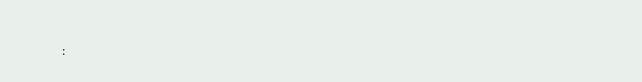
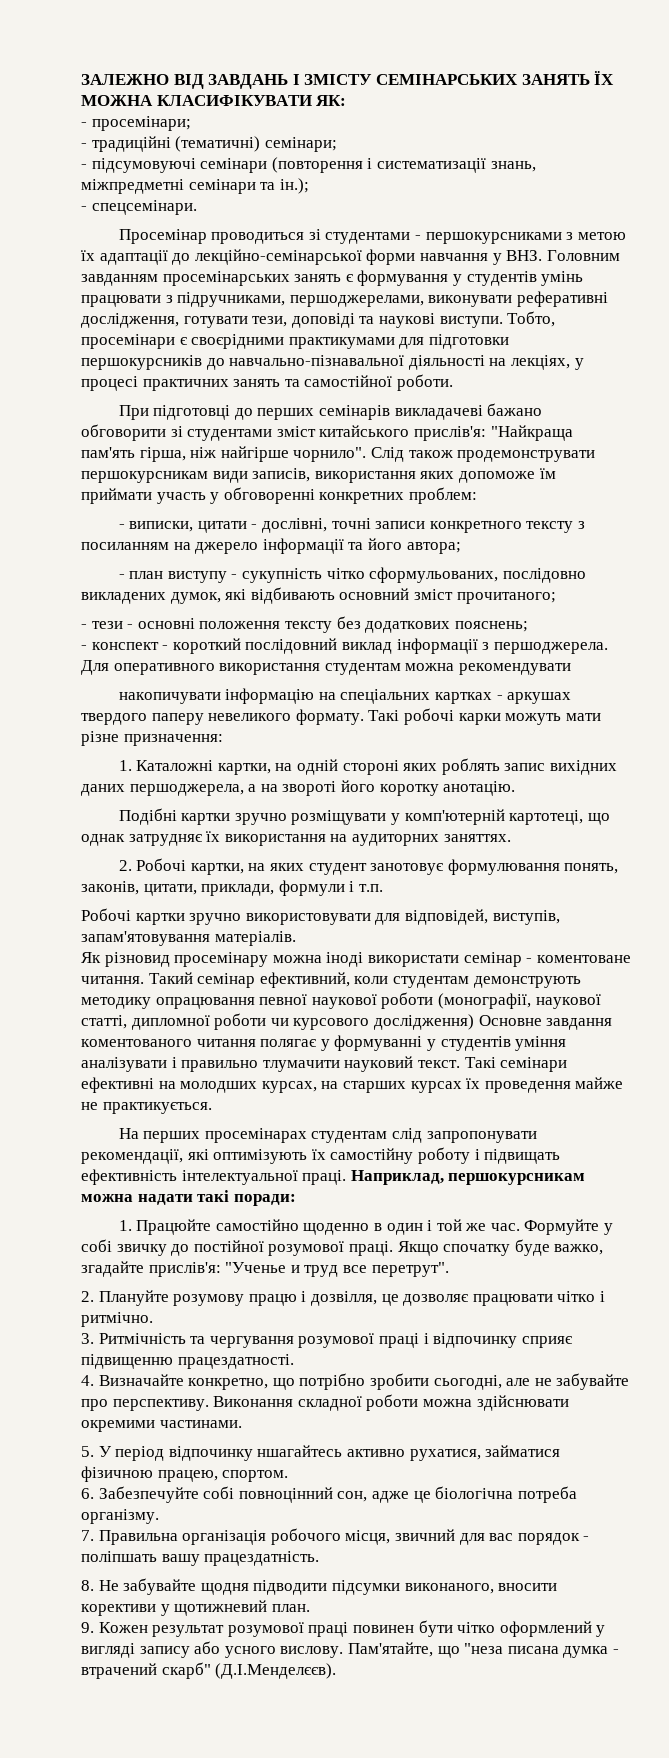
- :
+ ЗАЛЕЖНО ВІД ЗАВДАНЬ І ЗМІСТУ СЕМІНАРСЬКИХ ЗАНЯТЬ ЇХ МОЖНА КЛАСИФІКУВАТИ ЯК:
+ - просемінари;
+ - традиційні (тематичні) семінари;
+ - підсумовуючі семінари (повторення і систематизації знань, міжпредметні семінари та ін.);
+ - спецсемінари.
+ Просемінар проводиться зі студентами - першокурсниками з метою їх адаптації до лекційно-семінарської форми навчання у ВНЗ. Головним завданням просемінарських занять є формування у студентів умінь працювати з підручниками, першоджерелами, виконувати реферативні дослідження, готувати тези, доповіді та наукові виступи. Тобто, просемінари є своєрідними практикумами для підготовки першокурсників до навчально-пізнавальної діяльності на лекціях, у процесі практичних занять та самостійної роботи.
+ При підготовці до перших семінарів викладачеві бажано обговорити зі студентами зміст китайського прислів'я: "Найкраща пам'ять гірша, ніж найгірше чорнило". Слід також продемонструвати першокурсникам види записів, використання яких допоможе їм приймати участь у обговоренні конкретних проблем:
+ - виписки, цитати - дослівні, точні записи конкретного тексту з посиланням на джерело інформації та його автора;
+ - план виступу - сукупність чітко сформульованих, послідовно викладених думок, які відбивають основний зміст прочитаного;
+ - тези - основні положення тексту без додаткових пояснень;
+ - конспект - короткий послідовний виклад інформації з першоджерела. Для оперативного використання студентам можна рекомендувати
+ накопичувати інформацію на спеціальних картках - аркушах твердого паперу невеликого формату. Такі робочі карки можуть мати різне призначення:
+ 1. Каталожні картки, на одній стороні яких роблять запис вихідних даних першоджерела, а на звороті його коротку анотацію.
+ Подібні картки зручно розміщувати у комп'ютерній картотеці, що однак затрудняє їх використання на аудиторних заняттях.
+ 2. Робочі картки, на яких студент занотовує формулювання понять, законів, цитати, приклади, формули і т.п.
+ Робочі картки зручно використовувати для відповідей, виступів, запам'ятовування матеріалів.
+ Як різновид просемінару можна іноді використати семінар - коментоване читання. Такий семінар ефективний, коли студентам демонструють методику опрацювання певної наукової роботи (монографії, наукової статті, дипломної роботи чи курсового дослідження) Основне завдання коментованого читання полягає у формуванні у студентів уміння аналізувати і правильно тлумачити науковий текст. Такі семінари ефективні на молодших курсах, на старших курсах їх проведення майже не практикується.
+ На перших просемінарах студентам слід запропонувати рекомендації, які оптимізують їх самостійну роботу і підвищать ефективність інтелектуальної праці. Наприклад, першокурсникам можна надати такі поради:
+ 1. Працюйте самостійно щоденно в один і той же час. Формуйте у собі звичку до постійної розумової праці. Якщо спочатку буде важко, згадайте прислів'я: "Ученье и труд все перетрут".
+ 2. Плануйте розумову працю і дозвілля, це дозволяє працювати чітко і ритмічно.
+ 3. Ритмічність та чергування розумової праці і відпочинку сприяє підвищенню працездатності.
+ 4. Визначайте конкретно, що потрібно зробити сьогодні, але не забувайте про перспективу. Виконання складної роботи можна здійснювати окремими частинами.
+ 5. У період відпочинку ншагайтесь активно рухатися, займатися фізичною працею, спортом.
+ 6. Забезпечуйте собі повноцінний сон, адже це біологічна потреба організму.
+ 7. Правильна організація робочого місця, звичний для вас порядок - поліпшать вашу працездатність.
+ 8. Не забувайте щодня підводити підсумки виконаного, вносити корективи у щотижневий план.
+ 9. Кожен результат розумової праці повинен бути чітко оформлений у вигляді запису або усного вислову. Пам'ятайте, що "неза писана думка - втрачений скарб" (Д.І.Менделєєв).

